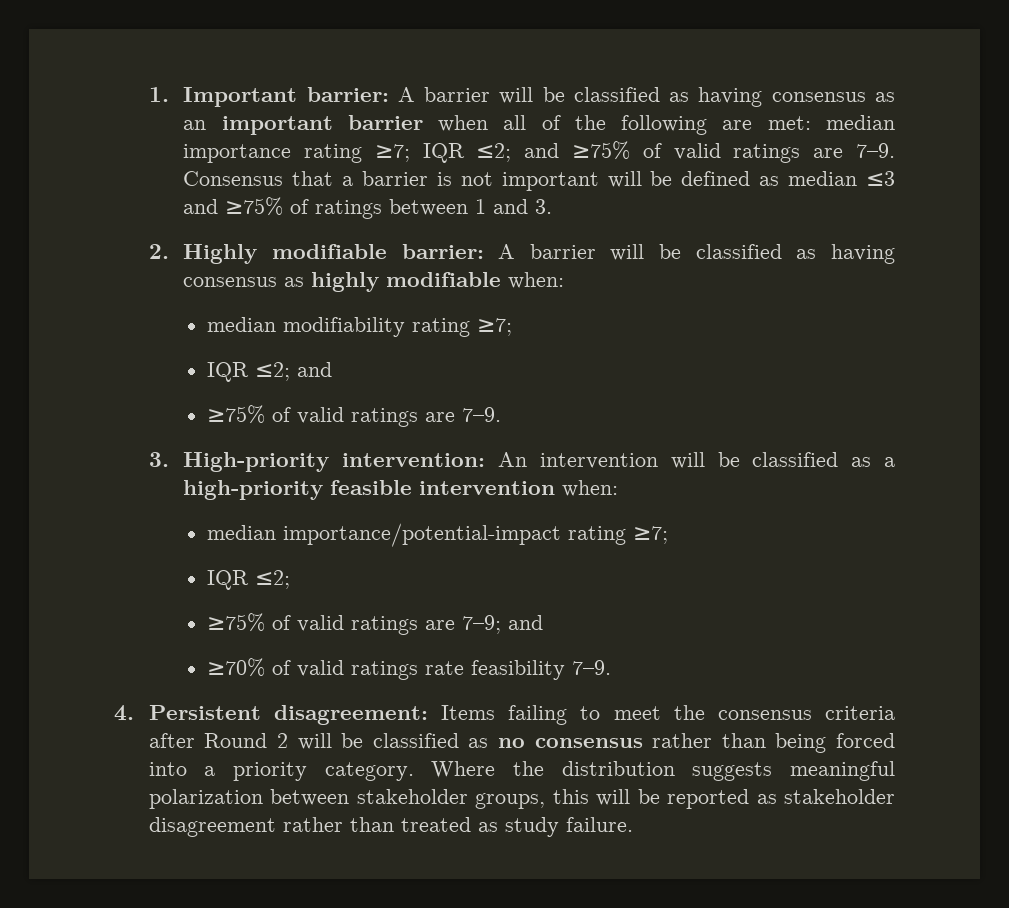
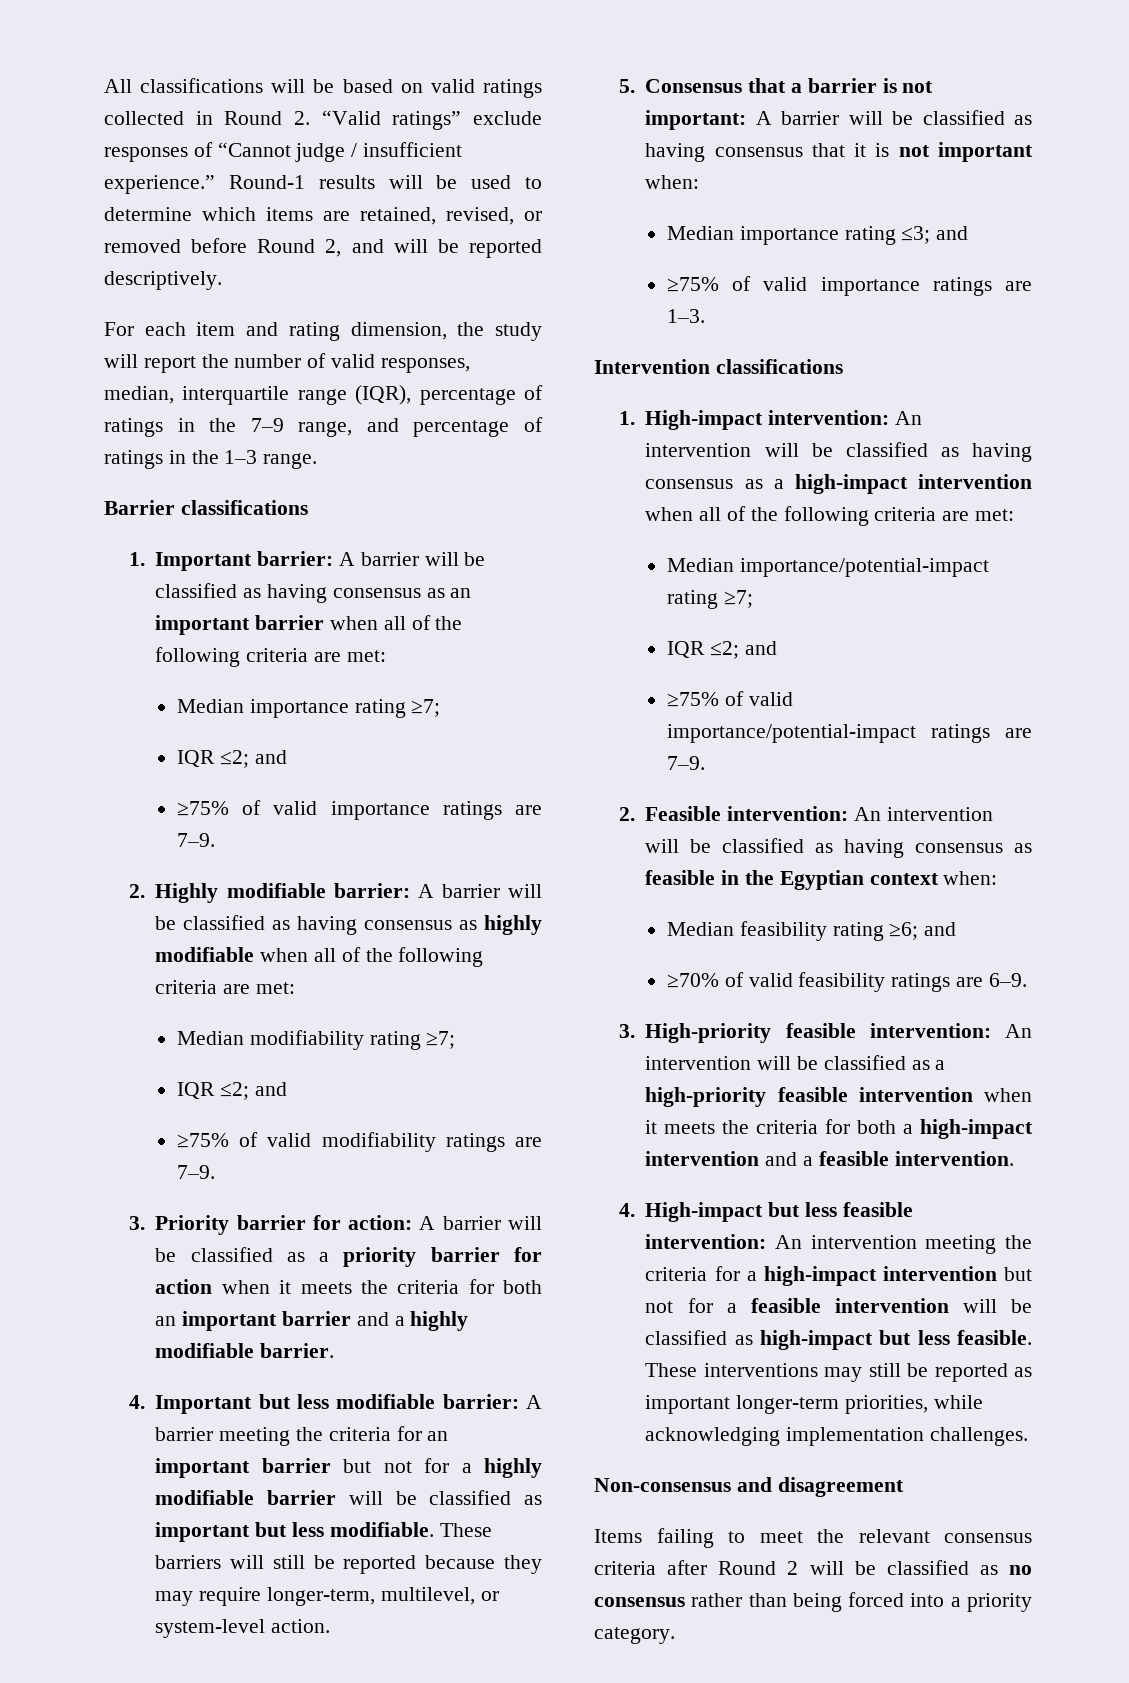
+ All classifications will be based on valid ratings collected in Round 2. “Valid ratings” exclude responses of “Cannot judge / insufficient experience.” Round-1 results will be used to determine which items are retained, revised, or removed before Round 2, and will be reported descriptively.
+ For each item and rating dimension, the study will report the number of valid responses, median, interquartile range (IQR), percentage of ratings in the 7–9 range, and percentage of ratings in the 1–3 range.
+ Barrier classifications
- 1. Important barrier: A barrier will be classified as having consensus as an important barrier when all of the following are met: median importance rating ≥7; IQR ≤2; and ≥75% of valid ratings are 7–9. Consensus that a barrier is not important will be defined as median ≤3 and ≥75% of ratings between 1 and 3.
+ 1. Important barrier: A barrier will be classified as having consensus as an important barrier when all of the following criteria are met:
+ Median importance rating ≥7;
+ IQR ≤2; and
+ ≥75% of valid importance ratings are 7–9.
- 2. Highly modifiable barrier: A barrier will be classified as having consensus as highly modifiable when:
- median modifiability rating ≥7;
+ 2. Highly modifiable barrier: A barrier will be classified as having consensus as highly modifiable when all of the following criteria are met:
+ Median modifiability rating ≥7;
  IQR ≤2; and
- ≥75% of valid ratings are 7–9.
+ ≥75% of valid modifiability ratings are 7–9.
+ 3. Priority barrier for action: A barrier will be classified as a priority barrier for action when it meets the criteria for both an important barrier and a highly modifiable barrier.
+ 4. Important but less modifiable barrier: A barrier meeting the criteria for an important barrier but not for a highly modifiable barrier will be classified as important but less modifiable. These barriers will still be reported because they may require longer-term, multilevel, or system-level action.
+ 5. Consensus that a barrier is not important: A barrier will be classified as having consensus that it is not important when:
+ Median importance rating ≤3; and
+ ≥75% of valid importance ratings are 1–3.
+ Intervention classifications
+ 1. High-impact intervention: An intervention will be classified as having consensus as a high-impact intervention when all of the following criteria are met:
+ Median importance/potential-impact rating ≥7;
+ IQR ≤2; and
+ ≥75% of valid importance/potential-impact ratings are 7–9.
+ 2. Feasible intervention: An intervention will be classified as having consensus as feasible in the Egyptian context when:
+ Median feasibility rating ≥6; and
+ ≥70% of valid feasibility ratings are 6–9.
- 3. High-priority intervention: An intervention will be classified as a high-priority feasible intervention when:
- median importance/potential-impact rating ≥7;
- IQR ≤2;
- ≥75% of valid ratings are 7–9; and
- ≥70% of valid ratings rate feasibility 7–9.
- 4. Persistent disagreement: Items failing to meet the consensus criteria after Round 2 will be classified as no consensus rather than being forced into a priority category. Where the distribution suggests meaningful polarization between stakeholder groups, this will be reported as stakeholder disagreement rather than treated as study failure.
+ 3. High-priority feasible intervention: An intervention will be classified as a high-priority feasible intervention when it meets the criteria for both a high-impact intervention and a feasible intervention.
+ 4. High-impact but less feasible intervention: An intervention meeting the criteria for a high-impact intervention but not for a feasible intervention will be classified as high-impact but less feasible. These interventions may still be reported as important longer-term priorities, while acknowledging implementation challenges.
+ Non-consensus and disagreement
+ Items failing to meet the relevant consensus criteria after Round 2 will be classified as no consensus rather than being forced into a priority category.

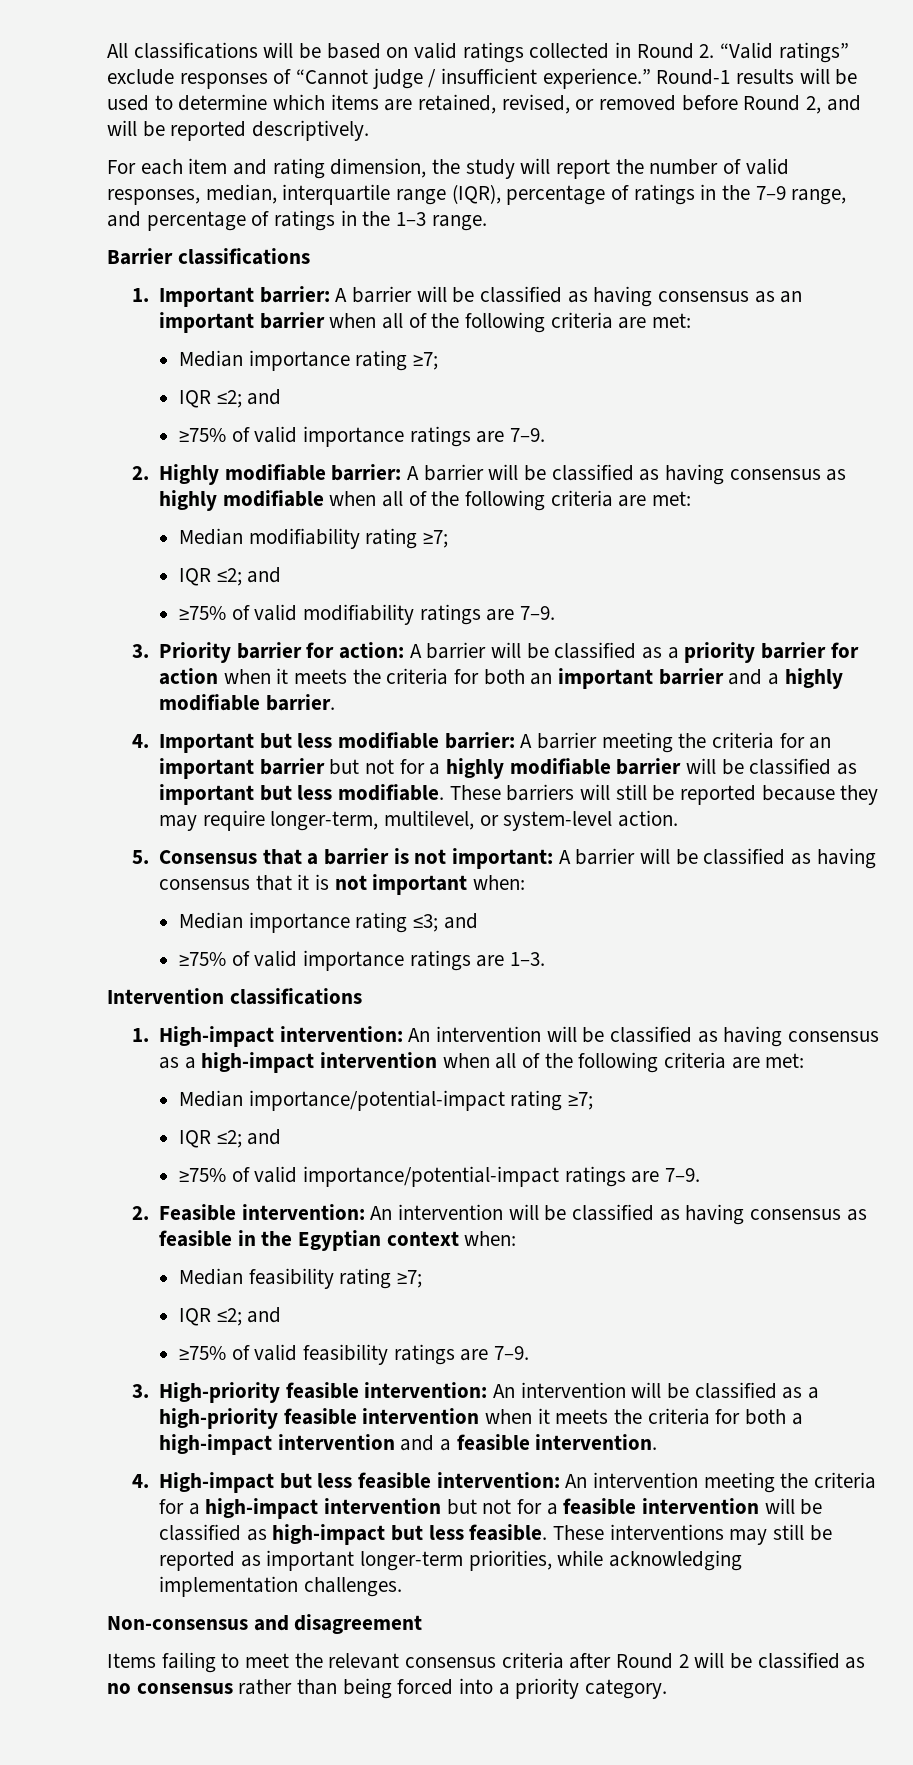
- Median feasibility rating ≥6; and
- ≥70% of valid feasibility ratings are 6–9.
+ Median feasibility rating ≥7;
+ IQR ≤2; and
+ ≥75% of valid feasibility ratings are 7–9.

